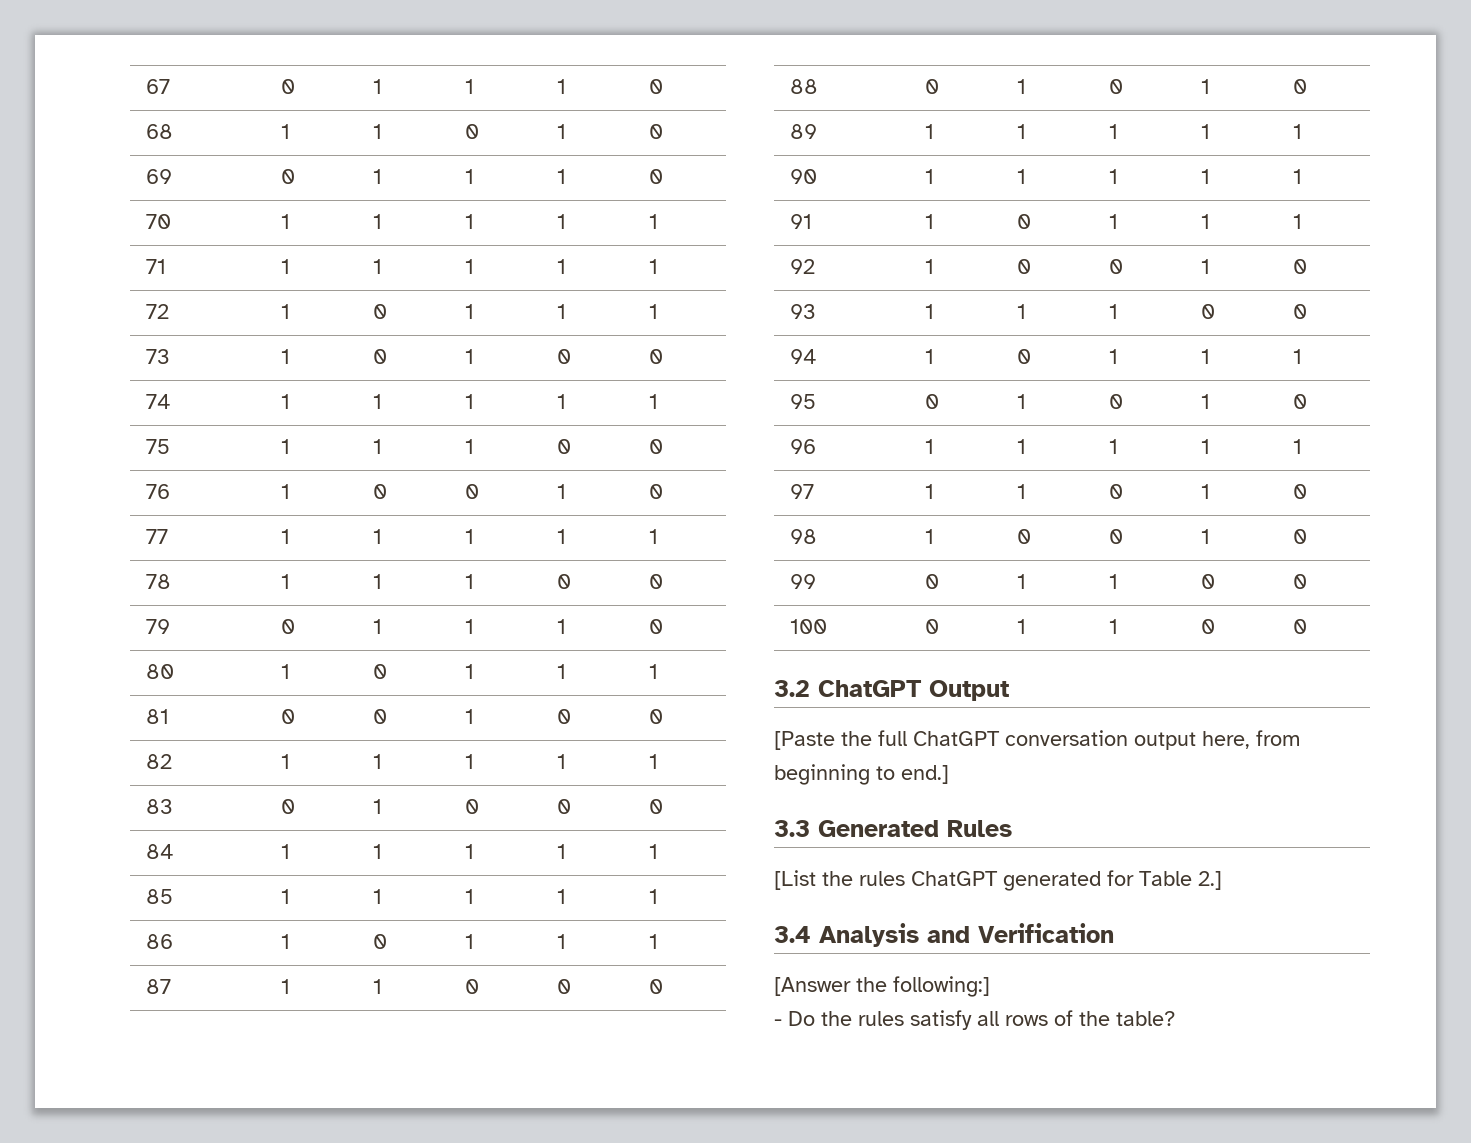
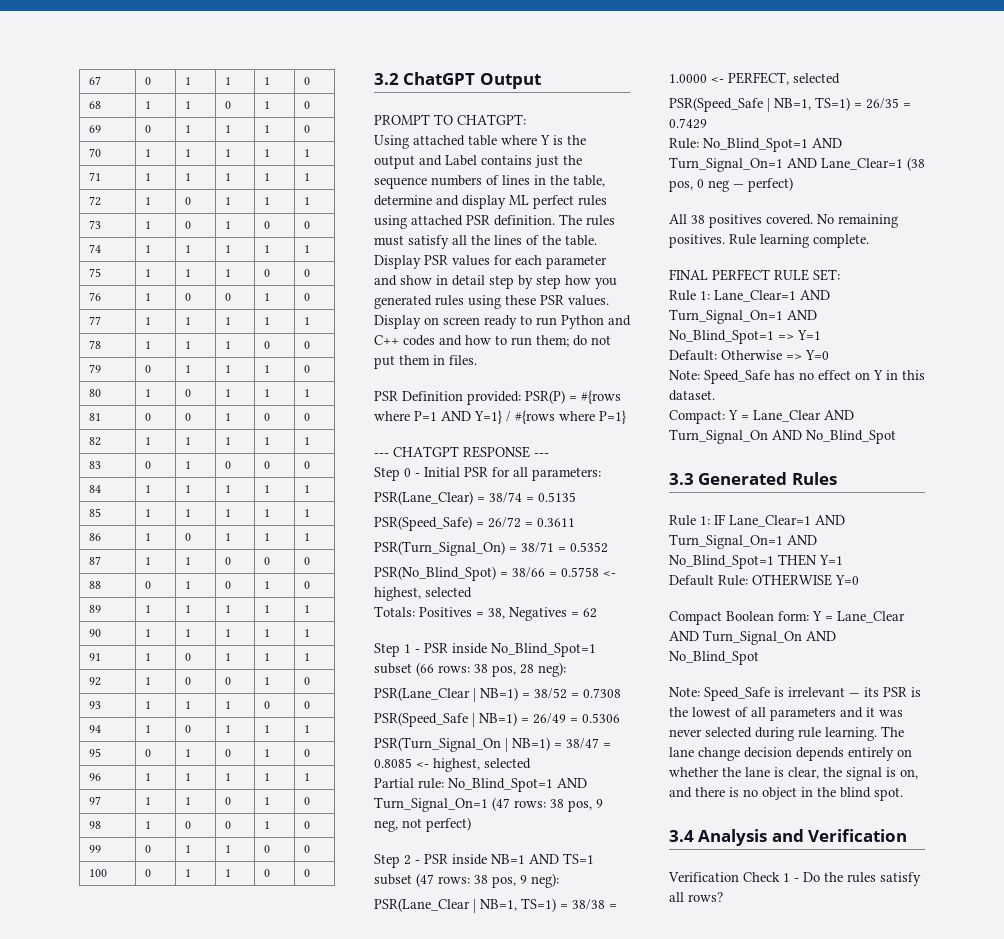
- [Paste the full ChatGPT conversation output here, from beginning to end.]
+ PROMPT TO CHATGPT:
+ Using attached table where Y is the output and Label contains just the sequence numbers of lines in the table, determine and display ML perfect rules using attached PSR definition. The rules must satisfy all the lines of the table. Display PSR values for each parameter and show in detail step by step how you generated rules using these PSR values. Display on screen ready to run Python and C++ codes and how to run them; do not put them in files.
+ PSR Definition provided: PSR(P) = #{rows where P=1 AND Y=1} / #{rows where P=1}
+ --- CHATGPT RESPONSE ---
+ Step 0 - Initial PSR for all parameters:
+ PSR(Lane_Clear) = 38/74 = 0.5135
+ PSR(Speed_Safe) = 26/72 = 0.3611
+ PSR(Turn_Signal_On) = 38/71 = 0.5352
+ PSR(No_Blind_Spot) = 38/66 = 0.5758 <- highest, selected
+ Totals: Positives = 38, Negatives = 62
+ Step 1 - PSR inside No_Blind_Spot=1 subset (66 rows: 38 pos, 28 neg):
+ PSR(Lane_Clear | NB=1) = 38/52 = 0.7308
+ PSR(Speed_Safe | NB=1) = 26/49 = 0.5306
+ PSR(Turn_Signal_On | NB=1) = 38/47 = 0.8085 <- highest, selected
+ Partial rule: No_Blind_Spot=1 AND Turn_Signal_On=1 (47 rows: 38 pos, 9 neg, not perfect)
+ Step 2 - PSR inside NB=1 AND TS=1 subset (47 rows: 38 pos, 9 neg):
+ PSR(Lane_Clear | NB=1, TS=1) = 38/38 = 1.0000 <- PERFECT, selected
+ PSR(Speed_Safe | NB=1, TS=1) = 26/35 = 0.7429
+ Rule: No_Blind_Spot=1 AND Turn_Signal_On=1 AND Lane_Clear=1 (38 pos, 0 neg — perfect)
+ All 38 positives covered. No remaining positives. Rule learning complete.
+ FINAL PERFECT RULE SET:
+ Rule 1: Lane_Clear=1 AND Turn_Signal_On=1 AND No_Blind_Spot=1 => Y=1
+ Default: Otherwise => Y=0
+ Note: Speed_Safe has no effect on Y in this dataset.
+ Compact: Y = Lane_Clear AND Turn_Signal_On AND No_Blind_Spot
  3.3 Generated Rules
- [List the rules ChatGPT generated for Table 2.]
+ Rule 1: IF Lane_Clear=1 AND Turn_Signal_On=1 AND No_Blind_Spot=1 THEN Y=1
+ Default Rule: OTHERWISE Y=0
+ Compact Boolean form: Y = Lane_Clear AND Turn_Signal_On AND No_Blind_Spot
+ Note: Speed_Safe is irrelevant — its PSR is the lowest of all parameters and it was never selected during rule learning. The lane change decision depends entirely on whether the lane is clear, the signal is on, and there is no object in the blind spot.
- [Answer the following:]
- - Do the rules satisfy all rows of the table?
+ Verification Check 1 - Do the rules satisfy all rows?

